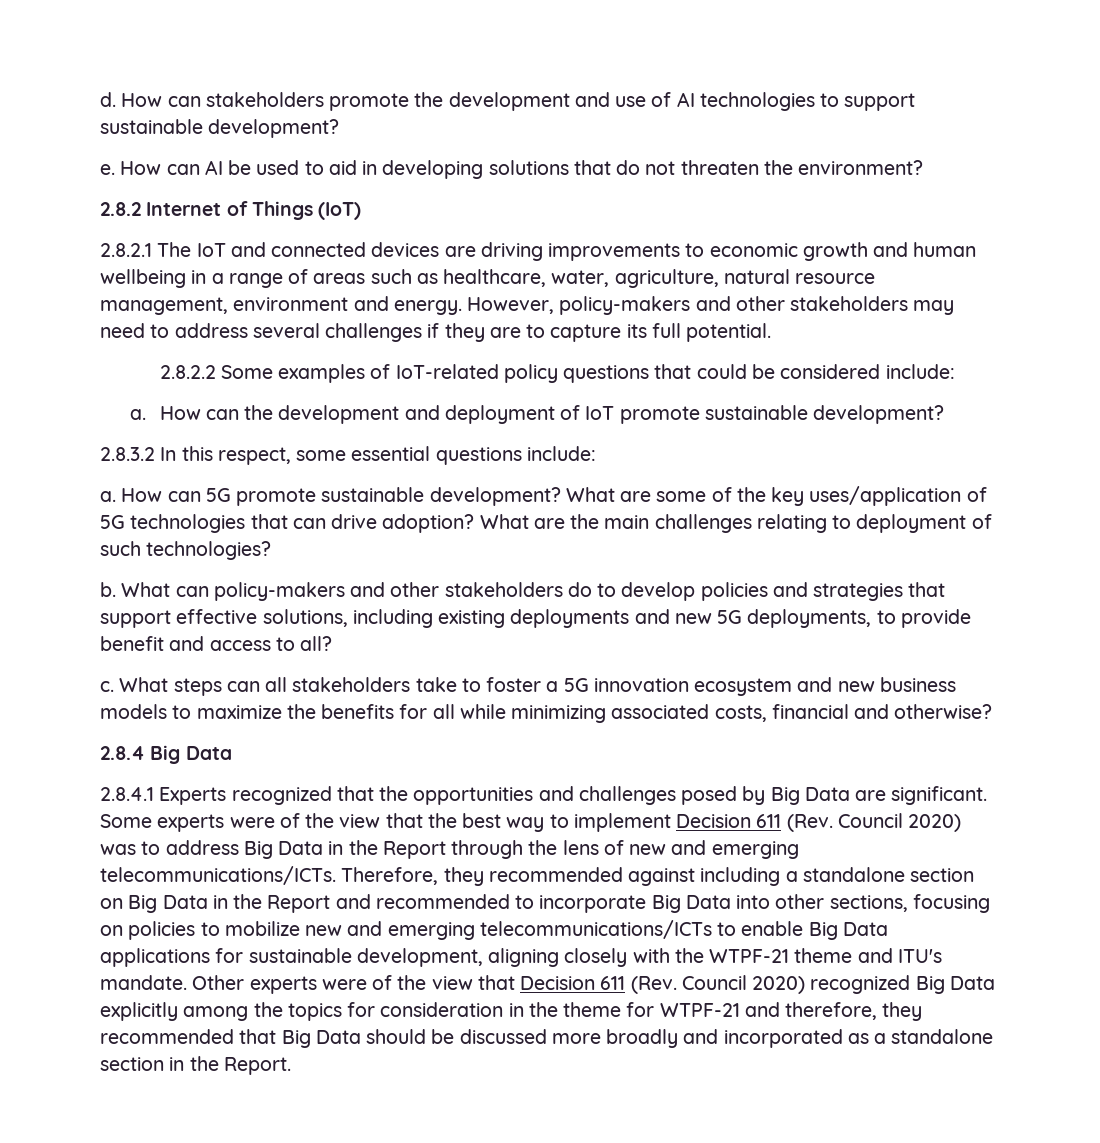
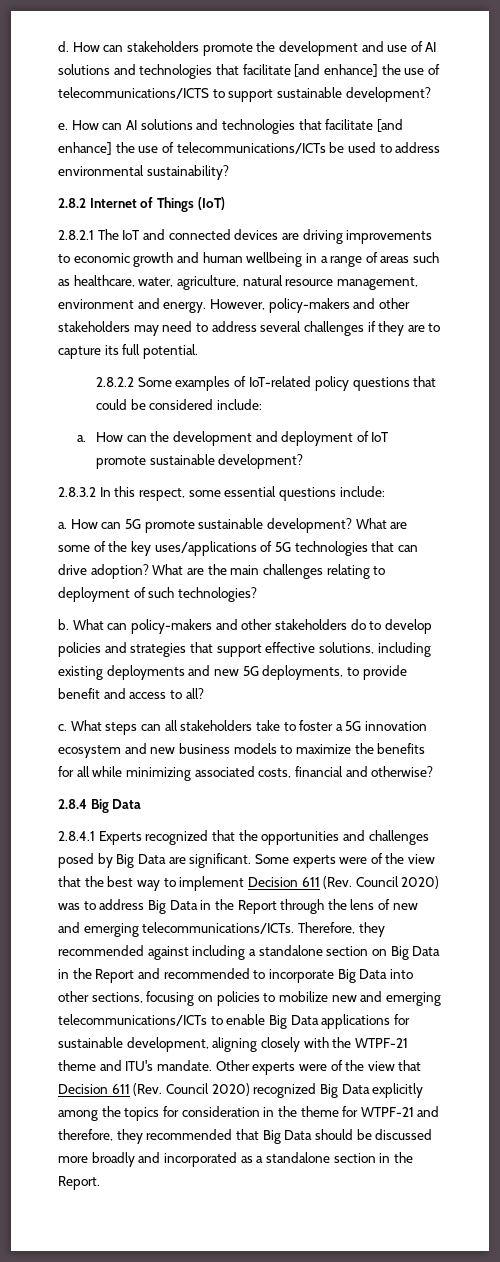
- How can stakeholders promote the development and use of AI technologies to support sustainable development?
+ How can stakeholders promote the development and use of AI solutions and technologies that facilitate [and enhance] the use of telecommunications/ICTS to support sustainable development?
- How can AI be used to aid in developing solutions that do not threaten the environment?
+ How can AI solutions and technologies that facilitate [and enhance] the use of telecommunications/ICTs be used to address environmental sustainability?
- What are some of the key uses/application of 5G technologies that can drive adoption?
+ What are some of the key uses/applications of 5G technologies that can drive adoption?

